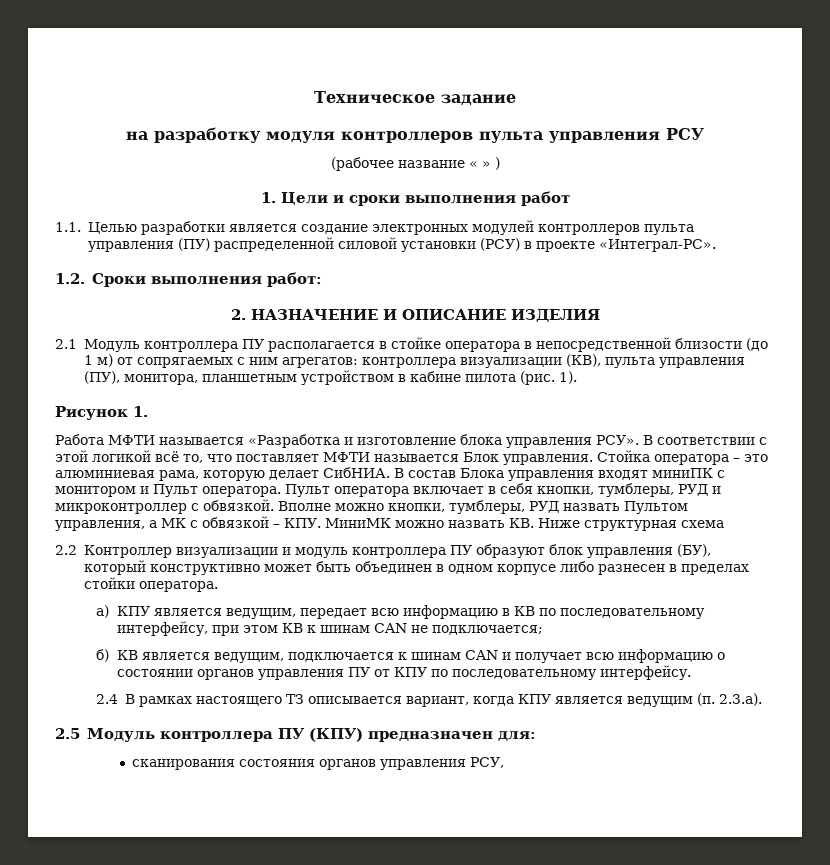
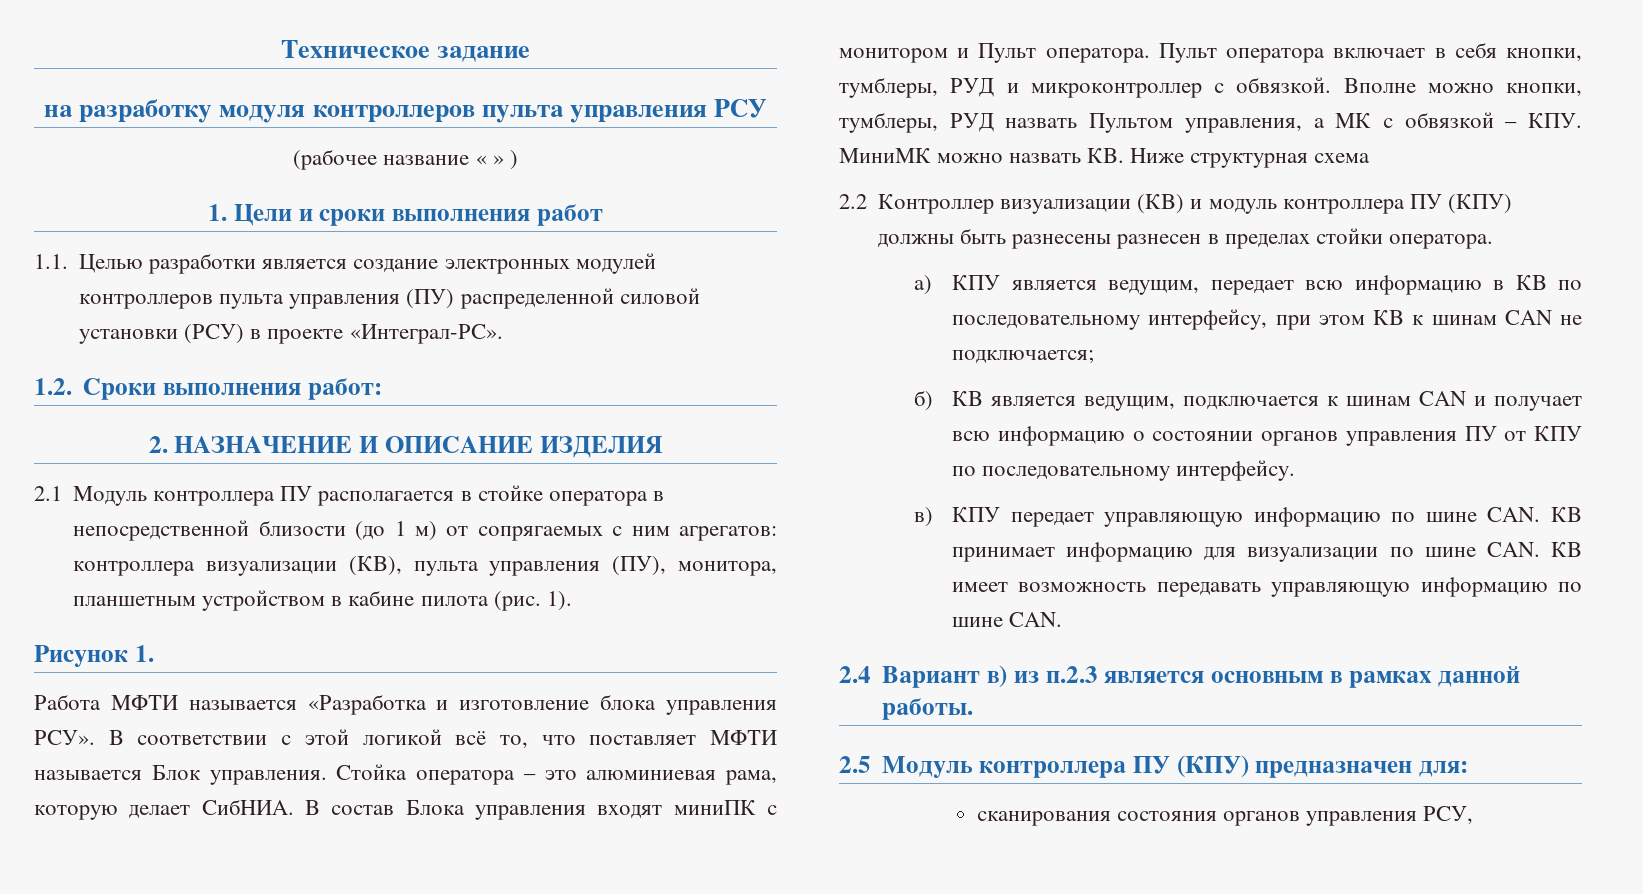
- 2.2 Контроллер визуализации и модуль контроллера ПУ образуют блок управления (БУ), который конструктивно может быть объединен в одном корпусе либо разнесен в пределах стойки оператора.
+ 2.2 Контроллер визуализации (КВ) и модуль контроллера ПУ (КПУ) должны быть разнесены разнесен в пределах стойки оператора.
- 2.4 В рамках настоящего ТЗ описывается вариант, когда КПУ является ведущим (п. 2.3.a).
+ в) КПУ передает управляющую информацию по шине CAN. КВ принимает информацию для визуализации по шине CAN. КВ имеет возможность передавать управляющую информацию по шине CAN.
+ 2.4 Вариант в) из п.2.3 является основным в рамках данной работы.

